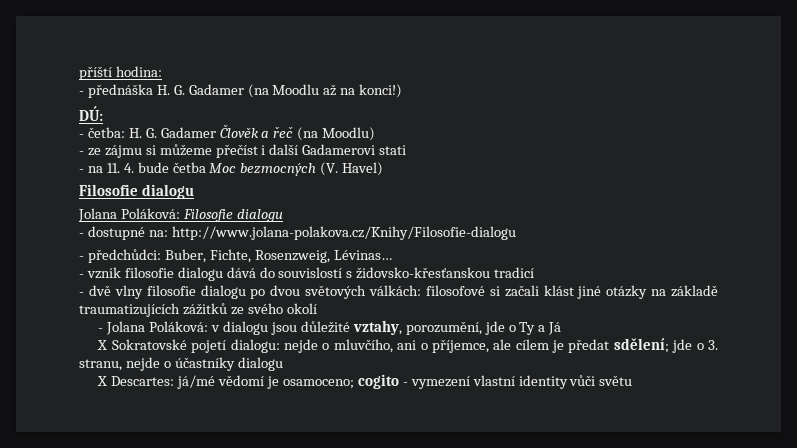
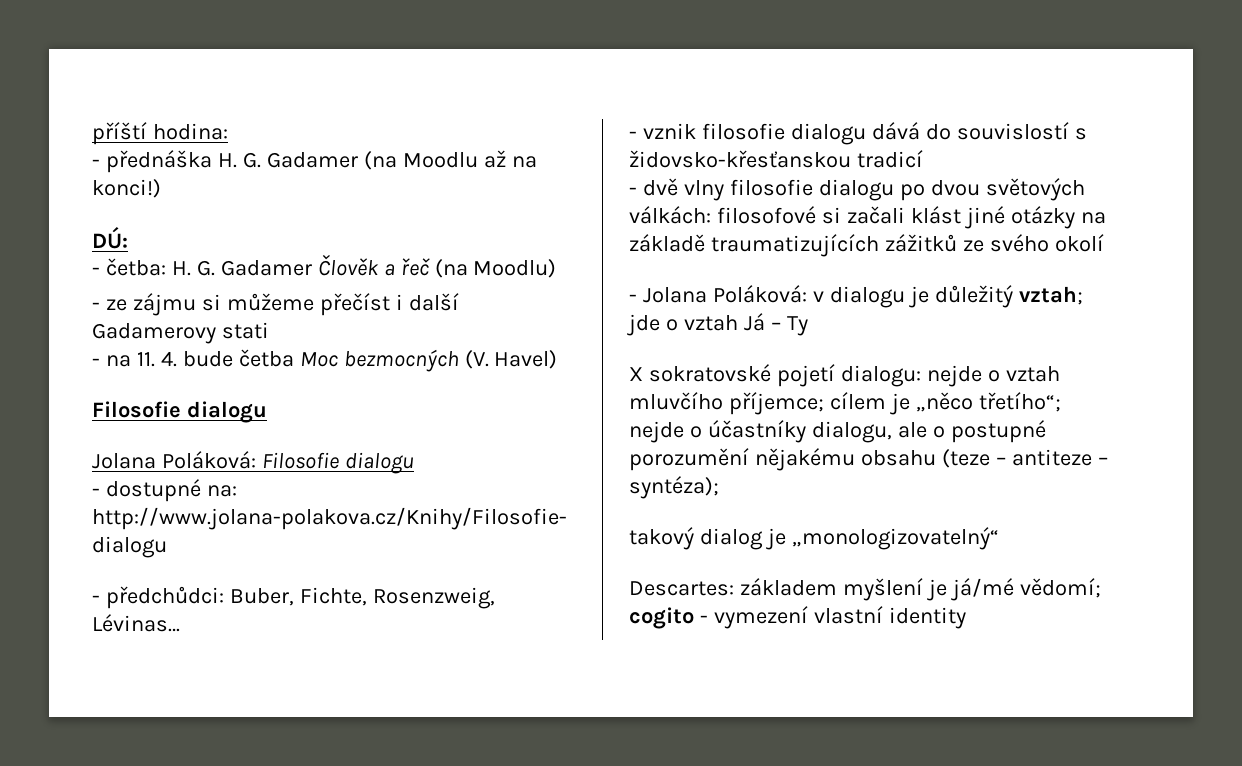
- - ze zájmu si můžeme přečíst i další Gadamerovi stati
+ - ze zájmu si můžeme přečíst i další Gadamerovy stati
- - Jolana Poláková: v dialogu jsou důležité vztahy, porozumění, jde o Ty a Já
- X Sokratovské pojetí dialogu: nejde o mluvčího, ani o příjemce, ale cílem je předat sdělení; jde o 3. stranu, nejde o účastníky dialogu
- X Descartes: já/mé vědomí je osamoceno; cogito - vymezení vlastní identity vůči světu
+ - Jolana Poláková: v dialogu je důležitý vztah; jde o vztah Já – Ty
+ X sokratovské pojetí dialogu: nejde o vztah mluvčího příjemce; cílem je „něco třetího“; nejde o účastníky dialogu, ale o postupné porozumění nějakému obsahu (teze – antiteze – syntéza);
+ takový dialog je „monologizovatelný“
+ Descartes: základem myšlení je já/mé vědomí; cogito - vymezení vlastní identity

